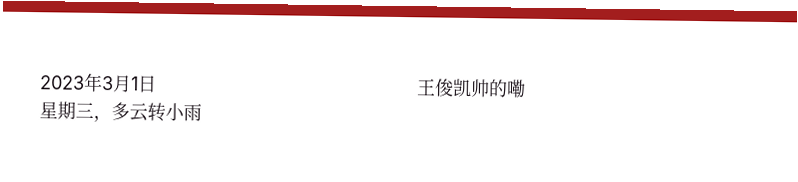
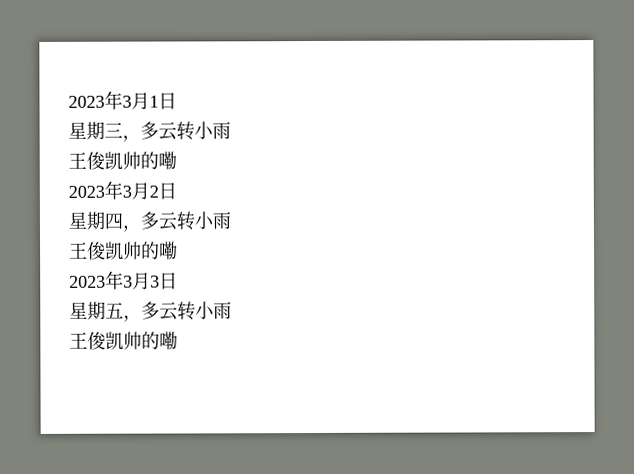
+ 2023年3月2日
+ 星期四，多云转小雨
+ 王俊凯帅的嘞
+ 2023年3月3日
+ 星期五，多云转小雨
+ 王俊凯帅的嘞

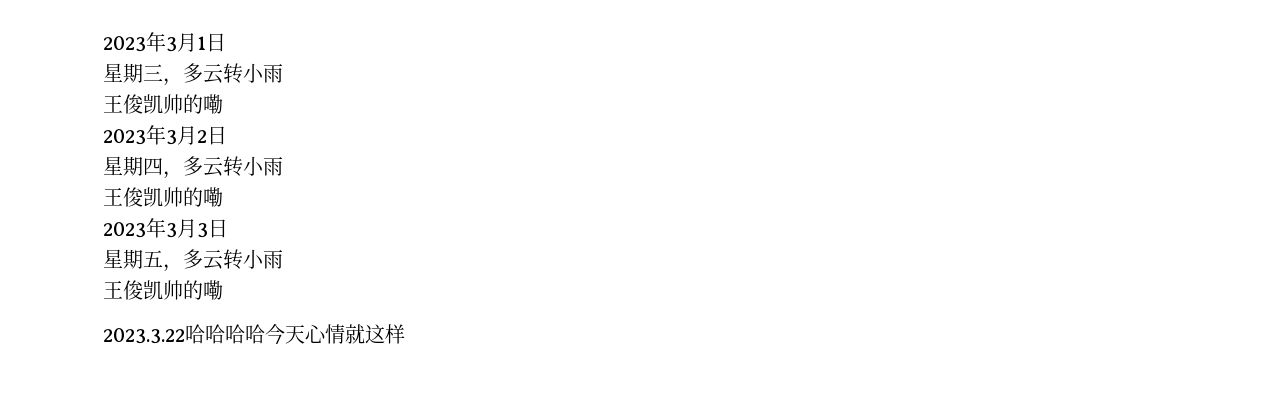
+ 2023.3.22哈哈哈哈今天心情就这样

